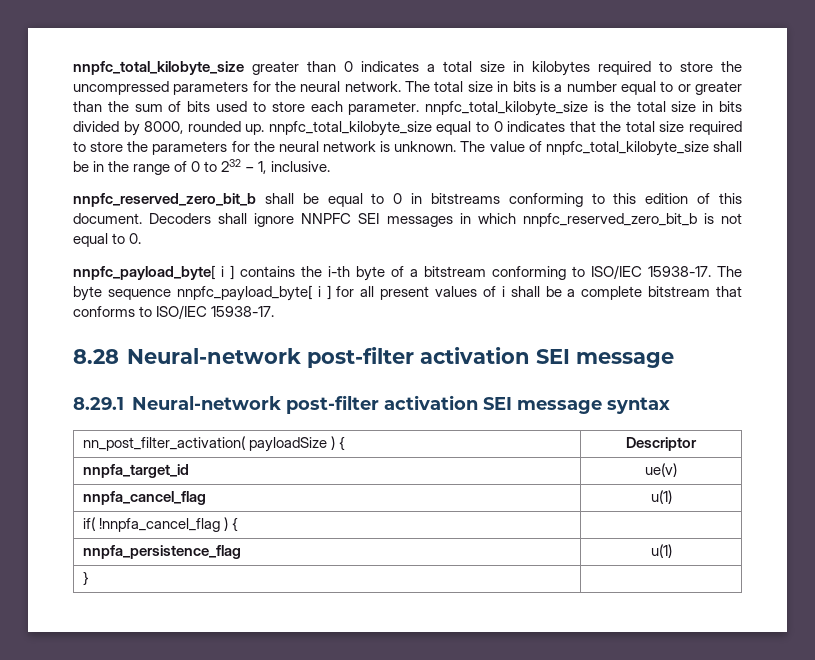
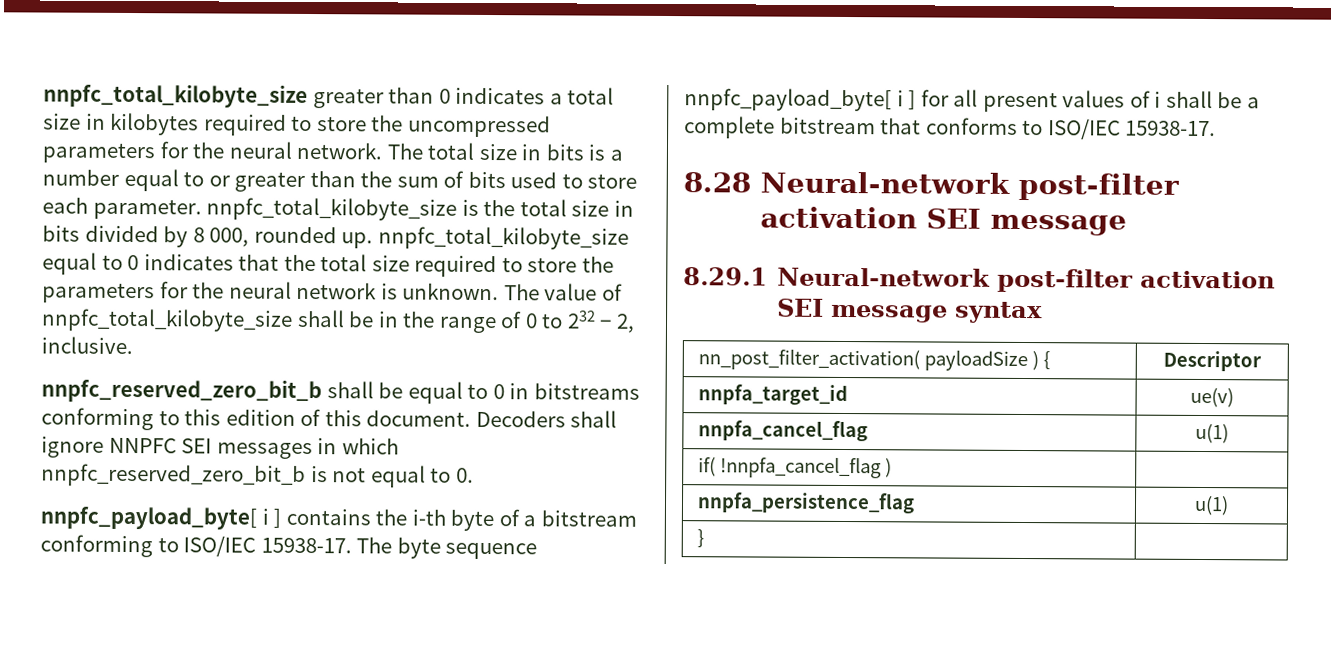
- The total size in bits is a number equal to or greater than the sum of bits used to store each parameter. nnpfc_total_kilobyte_size is the total size in bits divided by 8000, rounded up. nnpfc_total_kilobyte_size equal to 0 indicates that the total size required to store the parameters for the neural network is unknown.
+ The total size in bits is a number equal to or greater than the sum of bits used to store each parameter. nnpfc_total_kilobyte_size is the total size in bits divided by 8 000, rounded up. nnpfc_total_kilobyte_size equal to 0 indicates that the total size required to store the parameters for the neural network is unknown.
- The value of nnpfc_total_kilobyte_size shall be in the range of 0 to 232 − 1, inclusive.
+ The value of nnpfc_total_kilobyte_size shall be in the range of 0 to 232 − 2, inclusive.
- if( !nnpfa_cancel_flag ) { |
+ if( !nnpfa_cancel_flag ) |

